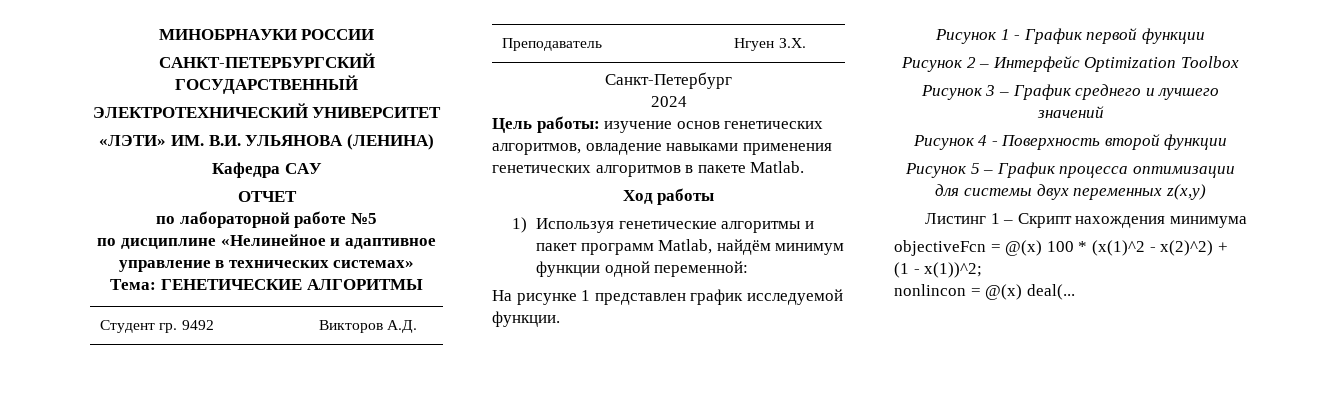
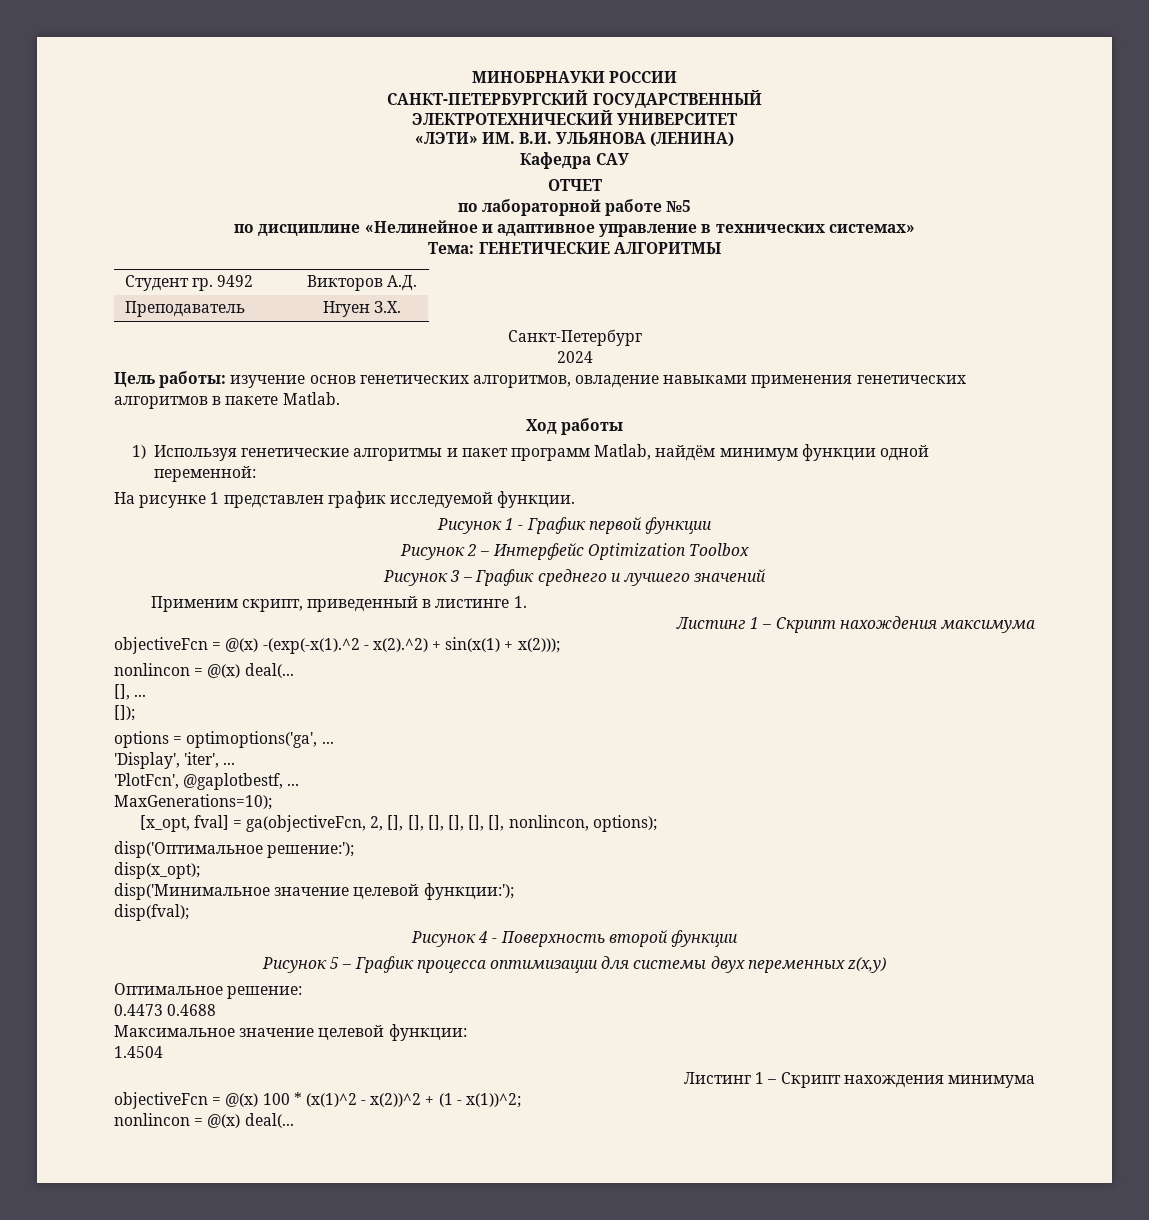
+ Применим скрипт, приведенный в листинге 1.
+ Листинг 1 – Скрипт нахождения максимума
+ objectiveFcn = @(x) -(exp(-x(1).^2 - x(2).^2) + sin(x(1) + x(2)));
+ nonlincon = @(x) deal(...
+ [], ...
+ []);
+ options = optimoptions('ga', ...
+ 'Display', 'iter', ...
+ 'PlotFcn', @gaplotbestf, ...
+ MaxGenerations=10);
+ [x_opt, fval] = ga(objectiveFcn, 2, [], [], [], [], [], [], nonlincon, options);
+ disp('Оптимальное решение:');
+ disp(x_opt);
+ disp('Минимальное значение целевой функции:');
+ disp(fval);
+ Оптимальное решение:
+ 0.4473 0.4688
+ Максимальное значение целевой функции:
+ 1.4504
- objectiveFcn = @(x) 100 * (x(1)^2 - x(2)^2) + (1 - x(1))^2;
+ objectiveFcn = @(x) 100 * (x(1)^2 - x(2))^2 + (1 - x(1))^2;

